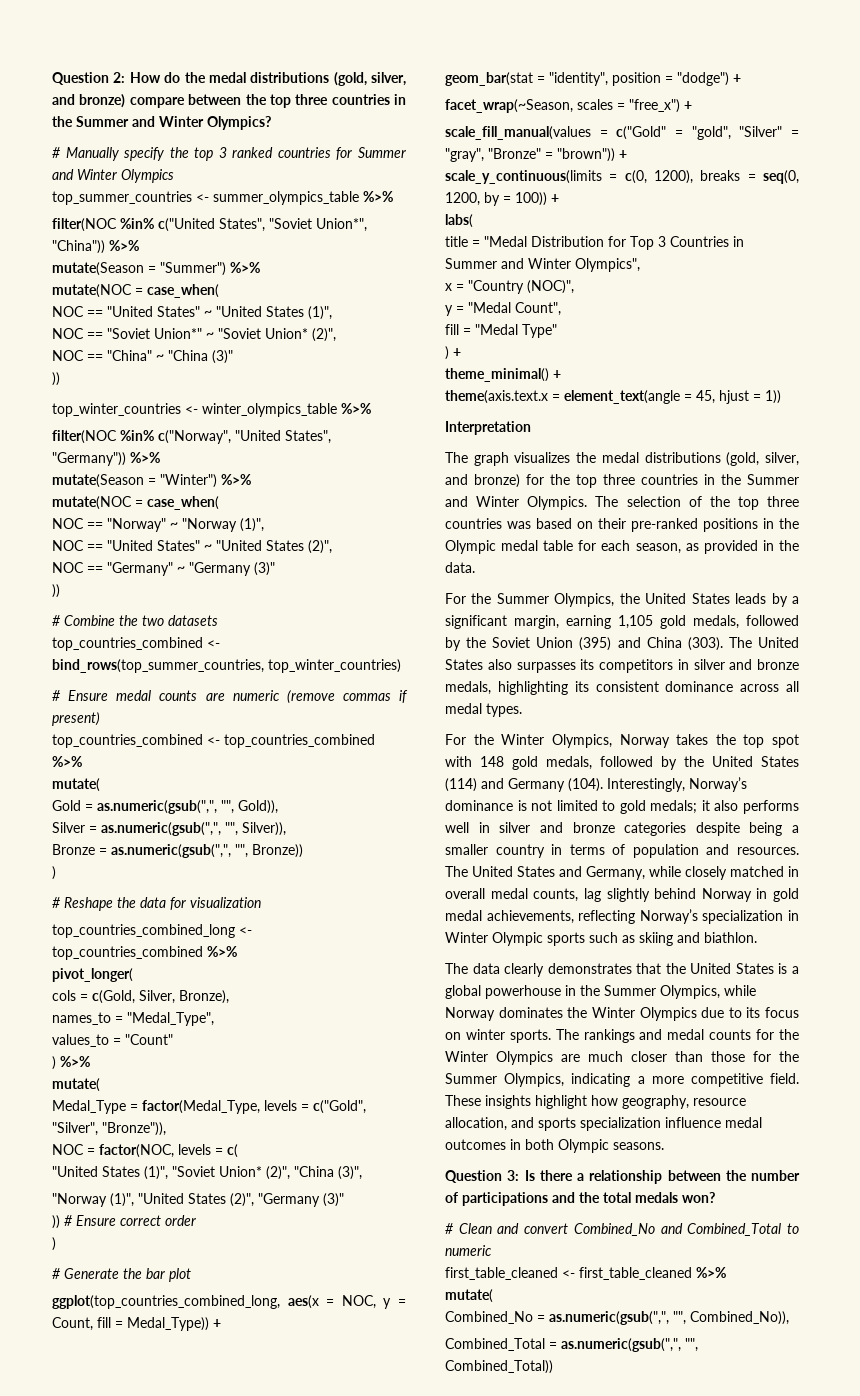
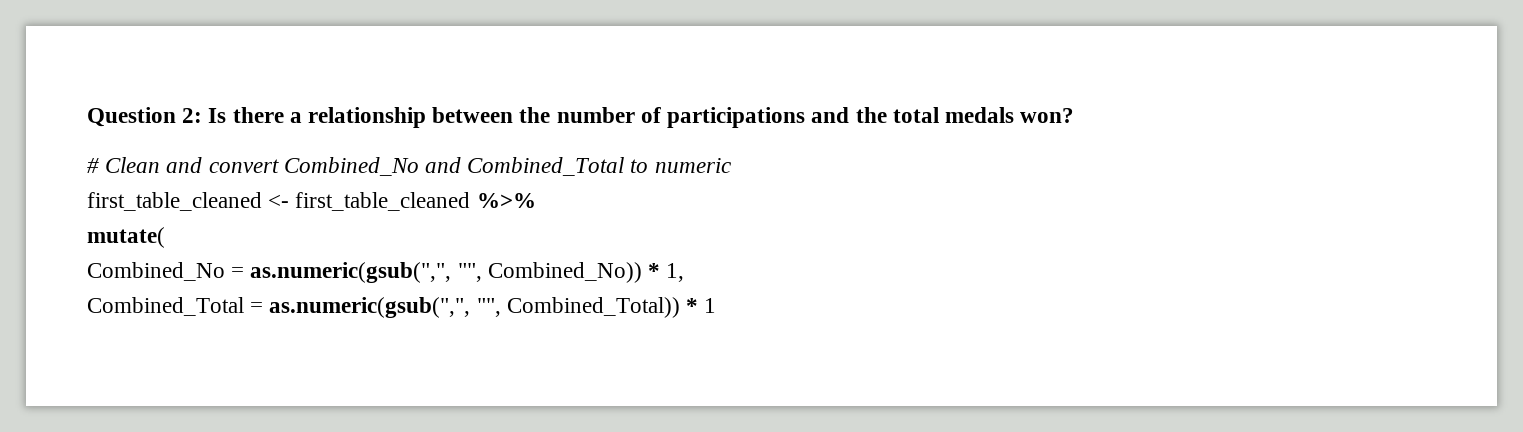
- Question 2: How do the medal distributions (gold, silver, and bronze) compare between the top three countries in the Summer and Winter Olympics?
- # Manually specify the top 3 ranked countries for Summer and Winter Olympics
- top_summer_countries <- summer_olympics_table %>%
- filter(NOC %in% c("United States", "Soviet Union*", "China")) %>%
- mutate(Season = "Summer") %>%
- mutate(NOC = case_when(
- NOC == "United States" ~ "United States (1)",
- NOC == "Soviet Union*" ~ "Soviet Union* (2)",
- NOC == "China" ~ "China (3)"
- ))
- top_winter_countries <- winter_olympics_table %>%
- filter(NOC %in% c("Norway", "United States", "Germany")) %>%
- mutate(Season = "Winter") %>%
- mutate(NOC = case_when(
- NOC == "Norway" ~ "Norway (1)",
- NOC == "United States" ~ "United States (2)",
- NOC == "Germany" ~ "Germany (3)"
- ))
- # Combine the two datasets
- top_countries_combined <- bind_rows(top_summer_countries, top_winter_countries)
- # Ensure medal counts are numeric (remove commas if present)
- top_countries_combined <- top_countries_combined %>%
- mutate(
- Gold = as.numeric(gsub(",", "", Gold)),
- Silver = as.numeric(gsub(",", "", Silver)),
- Bronze = as.numeric(gsub(",", "", Bronze))
- )
- # Reshape the data for visualization
- top_countries_combined_long <- top_countries_combined %>%
- pivot_longer(
- cols = c(Gold, Silver, Bronze),
- names_to = "Medal_Type",
- values_to = "Count"
- ) %>%
- mutate(
- Medal_Type = factor(Medal_Type, levels = c("Gold", "Silver", "Bronze")),
- NOC = factor(NOC, levels = c(
- "United States (1)", "Soviet Union* (2)", "China (3)",
- "Norway (1)", "United States (2)", "Germany (3)"
- )) # Ensure correct order
- )
- # Generate the bar plot
- ggplot(top_countries_combined_long, aes(x = NOC, y = Count, fill = Medal_Type)) +
- geom_bar(stat = "identity", position = "dodge") +
- facet_wrap(~Season, scales = "free_x") +
- scale_fill_manual(values = c("Gold" = "gold", "Silver" = "gray", "Bronze" = "brown")) +
- scale_y_continuous(limits = c(0, 1200), breaks = seq(0, 1200, by = 100)) +
- labs(
- title = "Medal Distribution for Top 3 Countries in Summer and Winter Olympics",
- x = "Country (NOC)",
- y = "Medal Count",
- fill = "Medal Type"
- ) +
- theme_minimal() +
- theme(axis.text.x = element_text(angle = 45, hjust = 1))
- Interpretation
- The graph visualizes the medal distributions (gold, silver, and bronze) for the top three countries in the Summer and Winter Olympics. The selection of the top three countries was based on their pre-ranked positions in the Olympic medal table for each season, as provided in the data.
- For the Summer Olympics, the United States leads by a significant margin, earning 1,105 gold medals, followed by the Soviet Union (395) and China (303). The United States also surpasses its competitors in silver and bronze medals, highlighting its consistent dominance across all medal types.
- For the Winter Olympics, Norway takes the top spot with 148 gold medals, followed by the United States (114) and Germany (104). Interestingly, Norway’s dominance is not limited to gold medals; it also performs well in silver and bronze categories despite being a smaller country in terms of population and resources. The United States and Germany, while closely matched in overall medal counts, lag slightly behind Norway in gold medal achievements, reflecting Norway’s specialization in Winter Olympic sports such as skiing and biathlon.
- The data clearly demonstrates that the United States is a global powerhouse in the Summer Olympics, while Norway dominates the Winter Olympics due to its focus on winter sports. The rankings and medal counts for the Winter Olympics are much closer than those for the Summer Olympics, indicating a more competitive field. These insights highlight how geography, resource allocation, and sports specialization influence medal outcomes in both Olympic seasons.
- Question 3: Is there a relationship between the number of participations and the total medals won?
+ Question 2: Is there a relationship between the number of participations and the total medals won?
- Combined_No = as.numeric(gsub(",", "", Combined_No)),
+ Combined_No = as.numeric(gsub(",", "", Combined_No)) * 1,
- Combined_Total = as.numeric(gsub(",", "", Combined_Total))
+ Combined_Total = as.numeric(gsub(",", "", Combined_Total)) * 1

